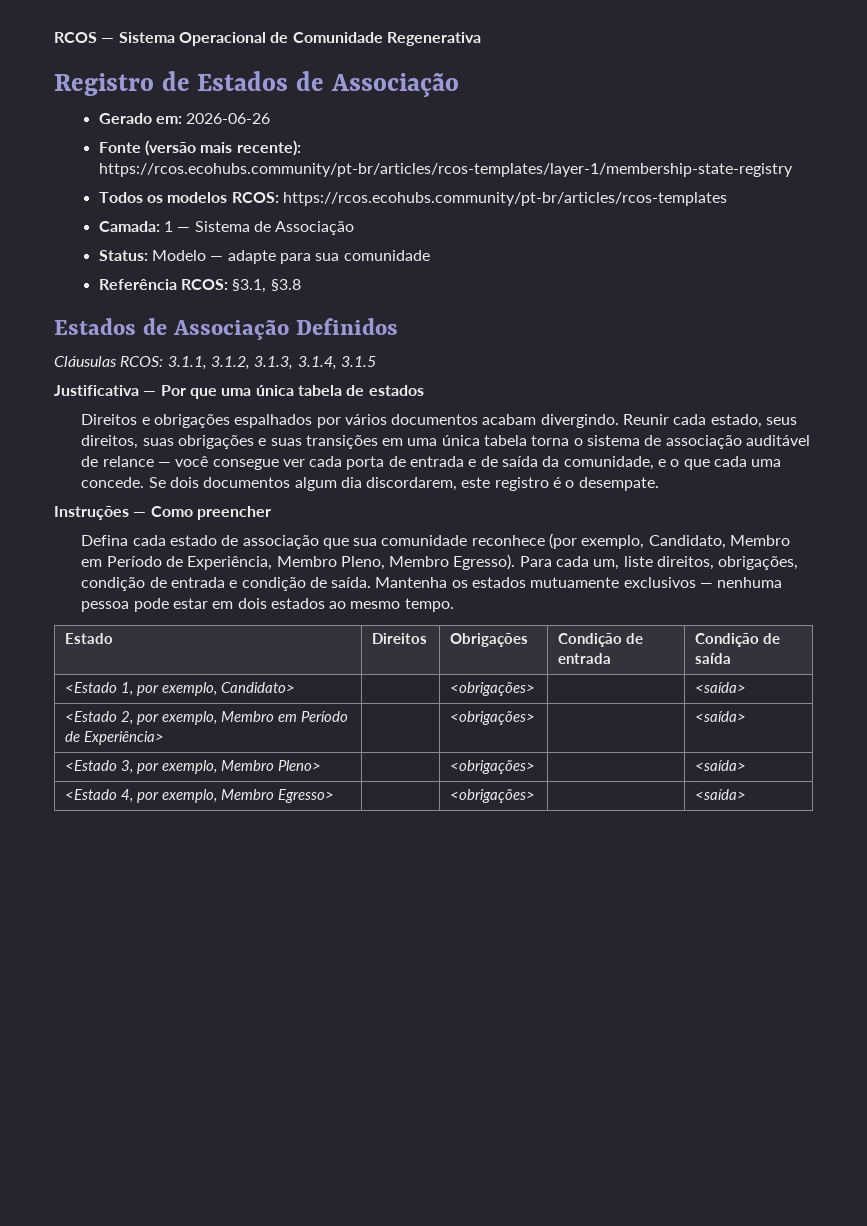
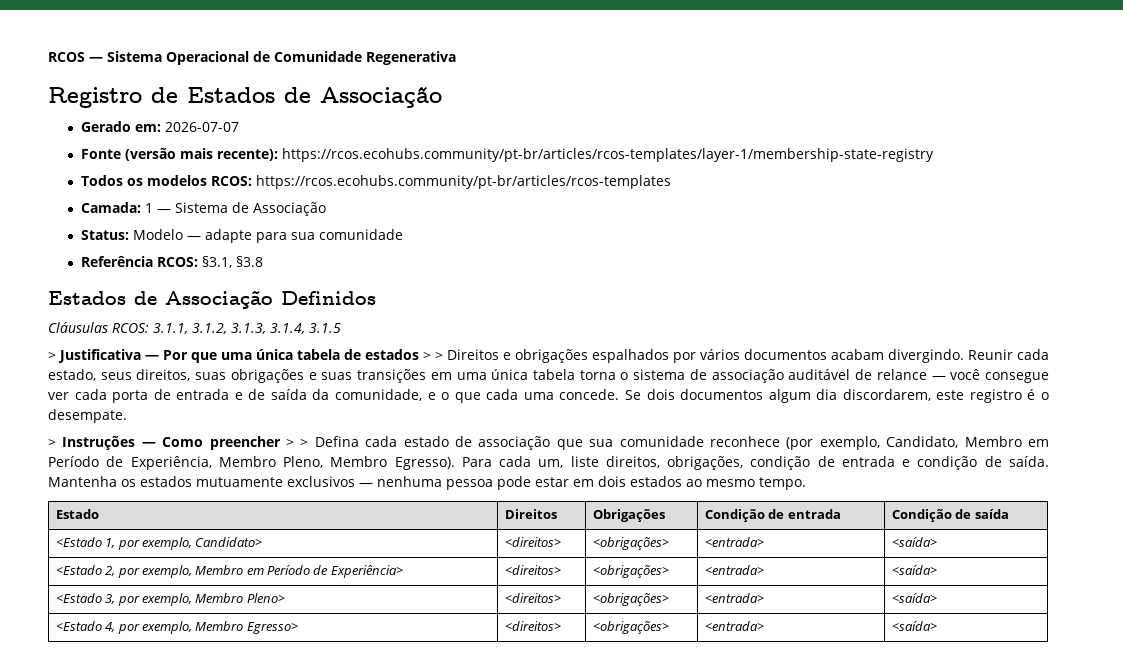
- Gerado em: 2026-06-26
+ Gerado em: 2026-07-07
- Justificativa — Por que uma única tabela de estados
- Direitos e obrigações espalhados por vários documentos acabam divergindo.
+ > Justificativa — Por que uma única tabela de estados > > Direitos e obrigações espalhados por vários documentos acabam divergindo.
- Instruções — Como preencher
- Defina cada estado de associação que sua comunidade reconhece (por exemplo, Candidato, Membro em Período de Experiência, Membro Pleno, Membro Egresso).
+ > Instruções — Como preencher > > Defina cada estado de associação que sua comunidade reconhece (por exemplo, Candidato, Membro em Período de Experiência, Membro Pleno, Membro Egresso).
- <Estado 1, por exemplo, Candidato> | | <obrigações> | | <saída>
+ <Estado 1, por exemplo, Candidato> | <direitos> | <obrigações> | <entrada> | <saída>
- <Estado 2, por exemplo, Membro em Período de Experiência> | | <obrigações> | | <saída>
+ <Estado 2, por exemplo, Membro em Período de Experiência> | <direitos> | <obrigações> | <entrada> | <saída>
- <Estado 3, por exemplo, Membro Pleno> | | <obrigações> | | <saída>
+ <Estado 3, por exemplo, Membro Pleno> | <direitos> | <obrigações> | <entrada> | <saída>
- <Estado 4, por exemplo, Membro Egresso> | | <obrigações> | | <saída>
+ <Estado 4, por exemplo, Membro Egresso> | <direitos> | <obrigações> | <entrada> | <saída>

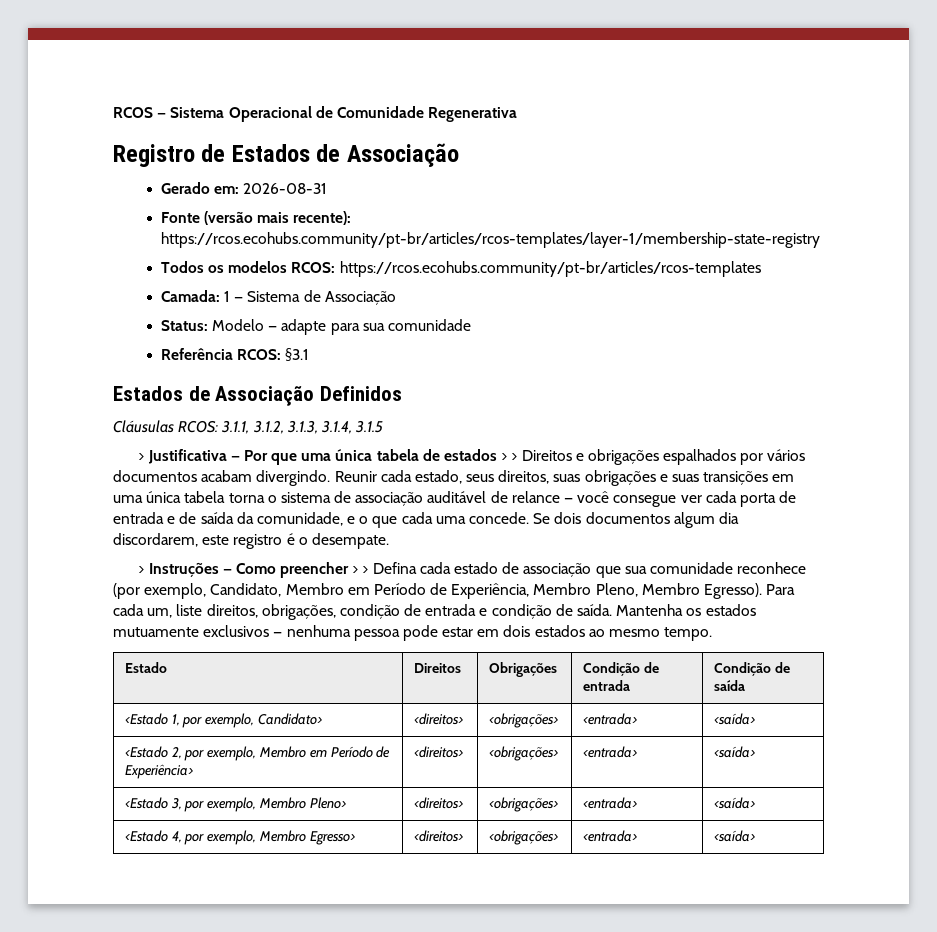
- Gerado em: 2026-07-07
+ Gerado em: 2026-08-31
- Referência RCOS: §3.1, §3.8
+ Referência RCOS: §3.1

